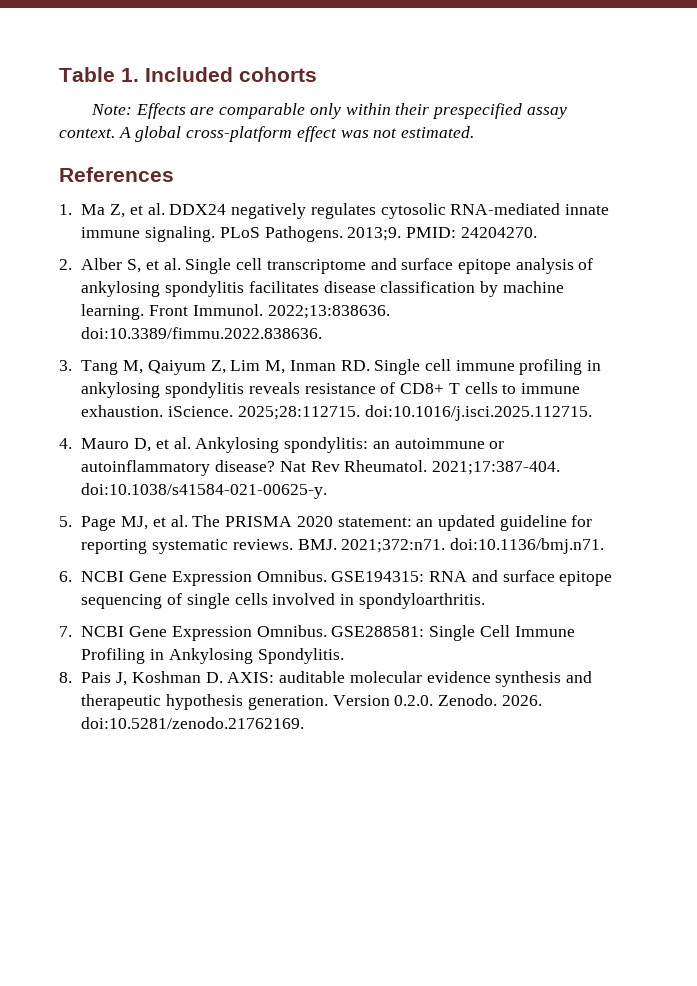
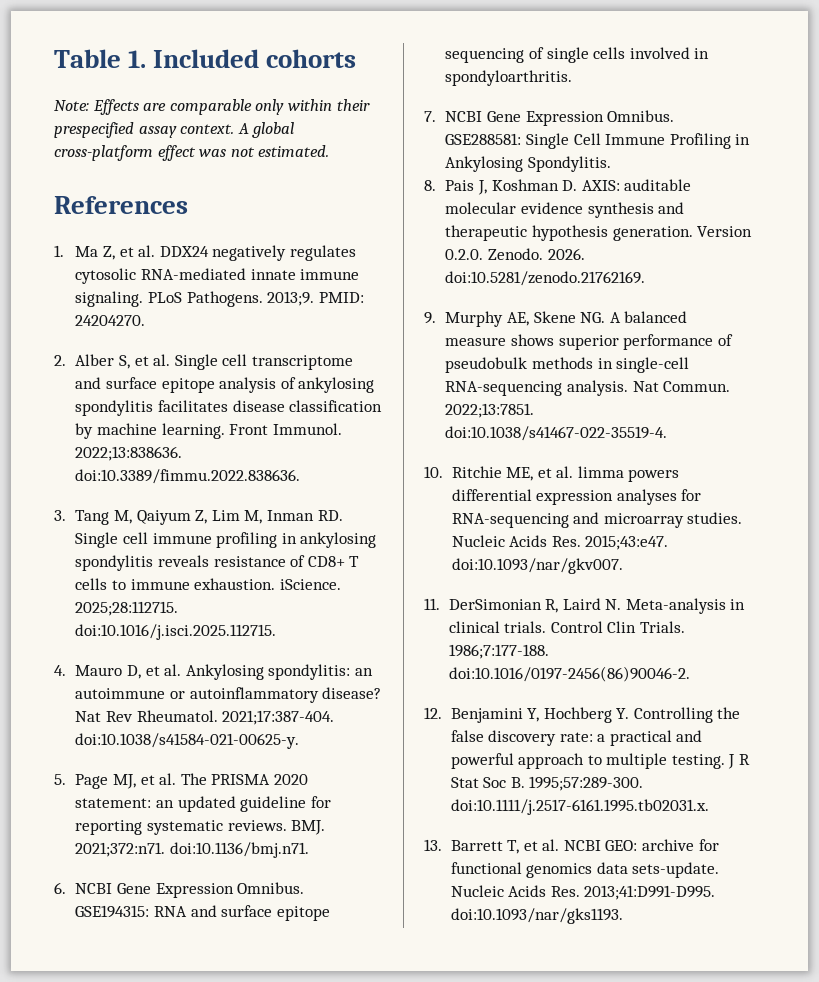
+ 9. Murphy AE, Skene NG. A balanced measure shows superior performance of pseudobulk methods in single-cell RNA-sequencing analysis. Nat Commun. 2022;13:7851. doi:10.1038/s41467-022-35519-4.
+ 10. Ritchie ME, et al. limma powers differential expression analyses for RNA-sequencing and microarray studies. Nucleic Acids Res. 2015;43:e47. doi:10.1093/nar/gkv007.
+ 11. DerSimonian R, Laird N. Meta-analysis in clinical trials. Control Clin Trials. 1986;7:177-188. doi:10.1016/0197-2456(86)90046-2.
+ 12. Benjamini Y, Hochberg Y. Controlling the false discovery rate: a practical and powerful approach to multiple testing. J R Stat Soc B. 1995;57:289-300. doi:10.1111/j.2517-6161.1995.tb02031.x.
+ 13. Barrett T, et al. NCBI GEO: archive for functional genomics data sets-update. Nucleic Acids Res. 2013;41:D991-D995. doi:10.1093/nar/gks1193.

